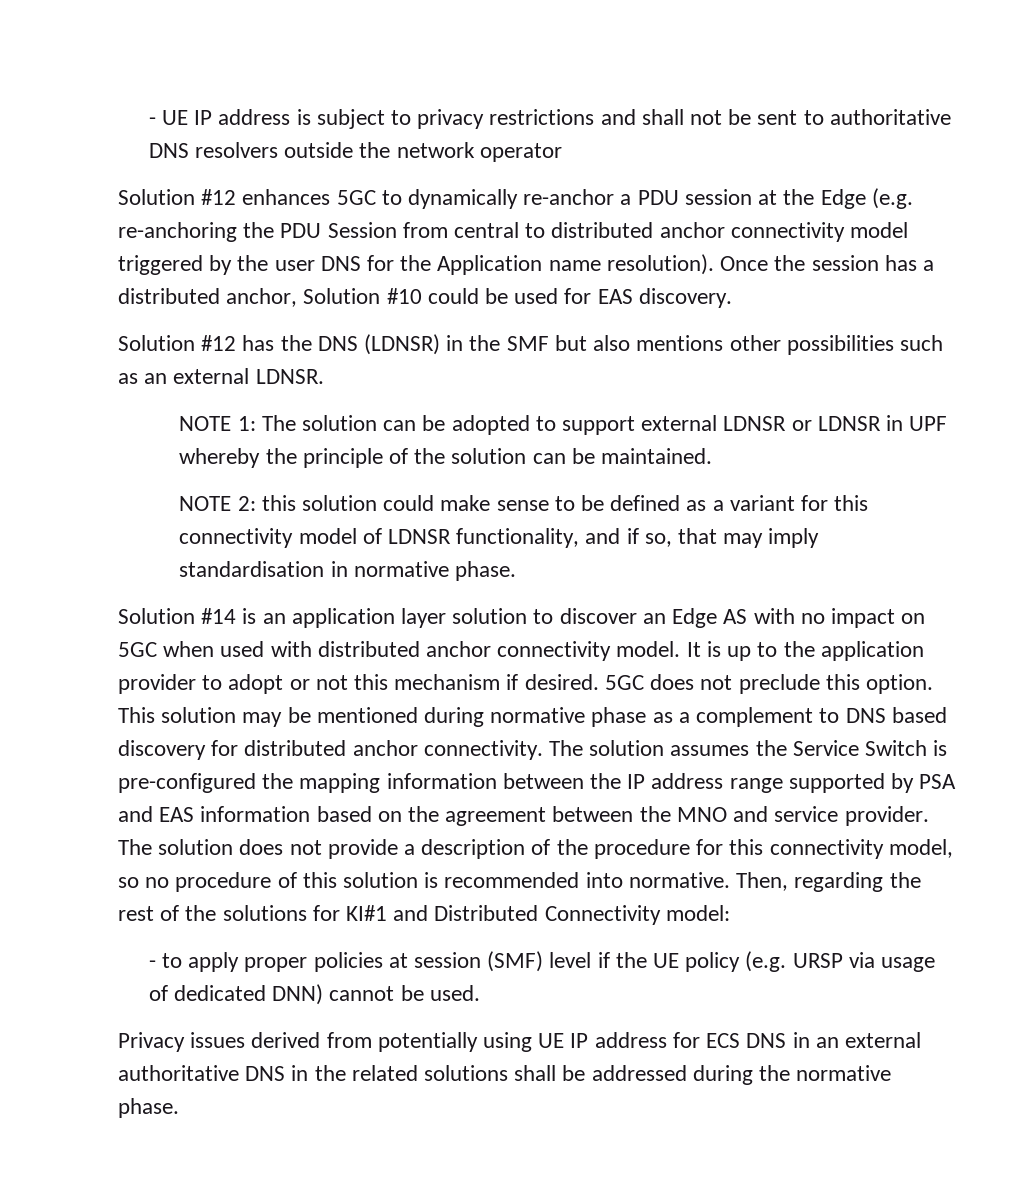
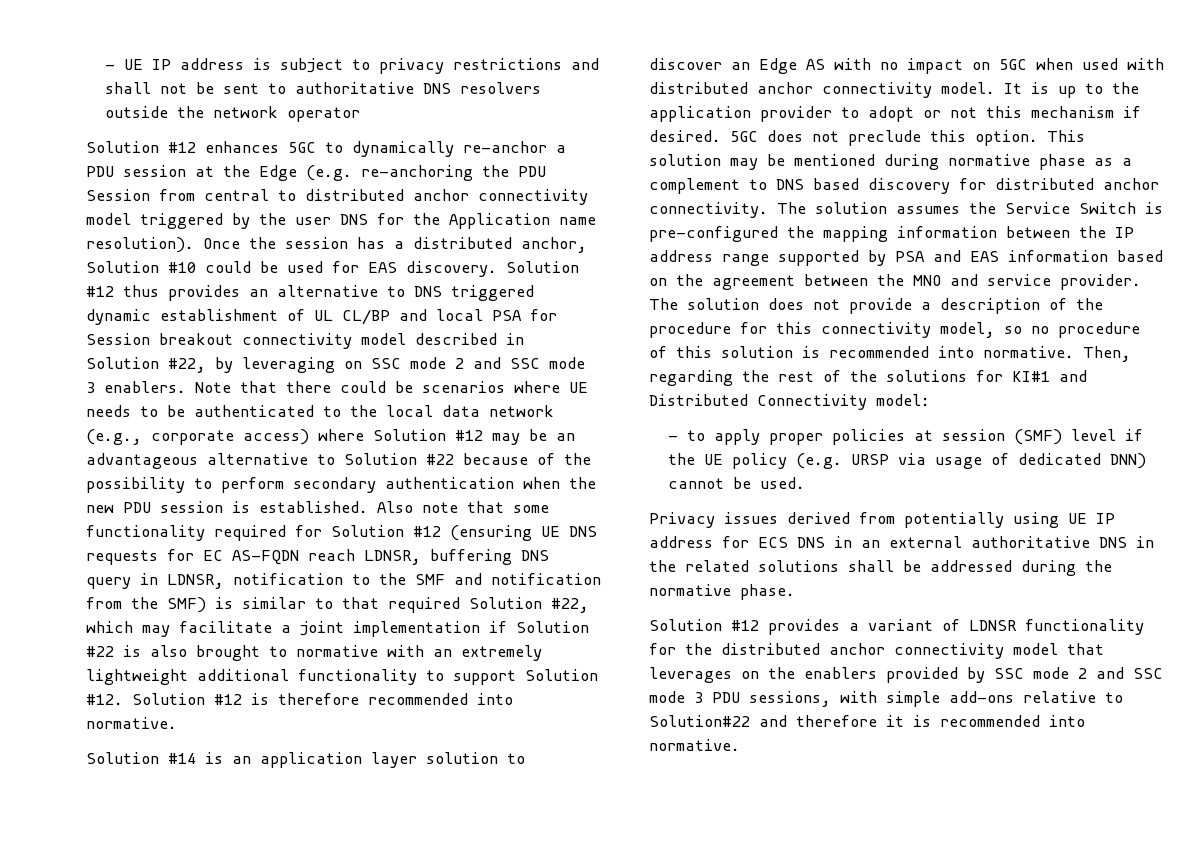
- Once the session has a distributed anchor, Solution #10 could be used for EAS discovery.
- Solution #12 has the DNS (LDNSR) in the SMF but also mentions other possibilities such as an external LDNSR.
- NOTE 1: The solution can be adopted to support external LDNSR or LDNSR in UPF whereby the principle of the solution can be maintained.
- NOTE 2: this solution could make sense to be defined as a variant for this connectivity model of LDNSR functionality, and if so, that may imply standardisation in normative phase.
+ Once the session has a distributed anchor, Solution #10 could be used for EAS discovery. Solution #12 thus provides an alternative to DNS triggered dynamic establishment of UL CL/BP and local PSA for Session breakout connectivity model described in Solution #22, by leveraging on SSC mode 2 and SSC mode 3 enablers. Note that there could be scenarios where UE needs to be authenticated to the local data network (e.g., corporate access) where Solution #12 may be an advantageous alternative to Solution #22 because of the possibility to perform secondary authentication when the new PDU session is established. Also note that some functionality required for Solution #12 (ensuring UE DNS requests for EC AS-FQDN reach LDNSR, buffering DNS query in LDNSR, notification to the SMF and notification from the SMF) is similar to that required Solution #22, which may facilitate a joint implementation if Solution #22 is also brought to normative with an extremely lightweight additional functionality to support Solution #12. Solution #12 is therefore recommended into normative.
+ Solution #12 provides a variant of LDNSR functionality for the distributed anchor connectivity model that leverages on the enablers provided by SSC mode 2 and SSC mode 3 PDU sessions, with simple add-ons relative to Solution#22 and therefore it is recommended into normative.

